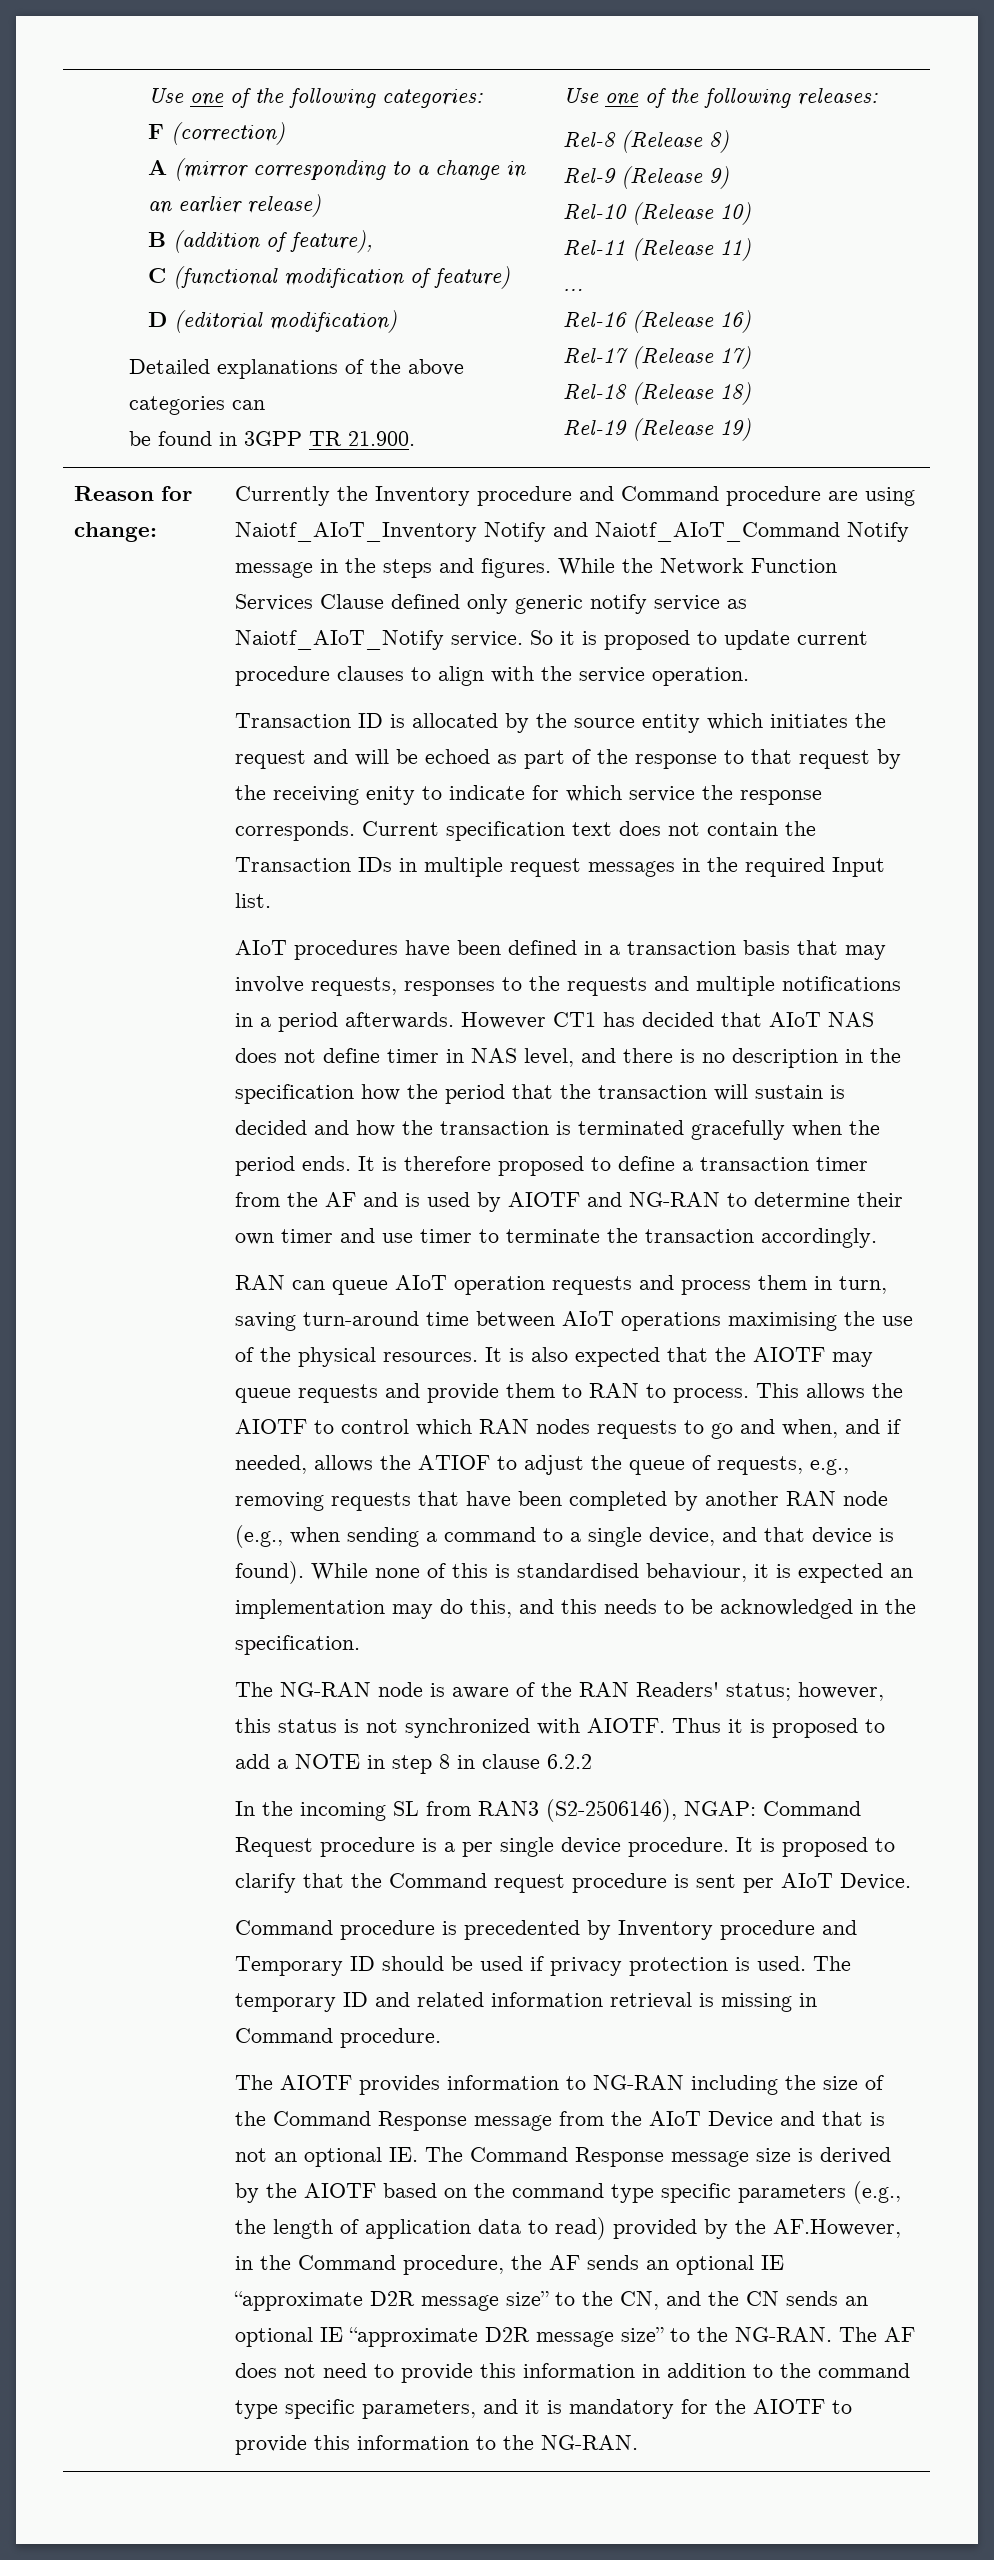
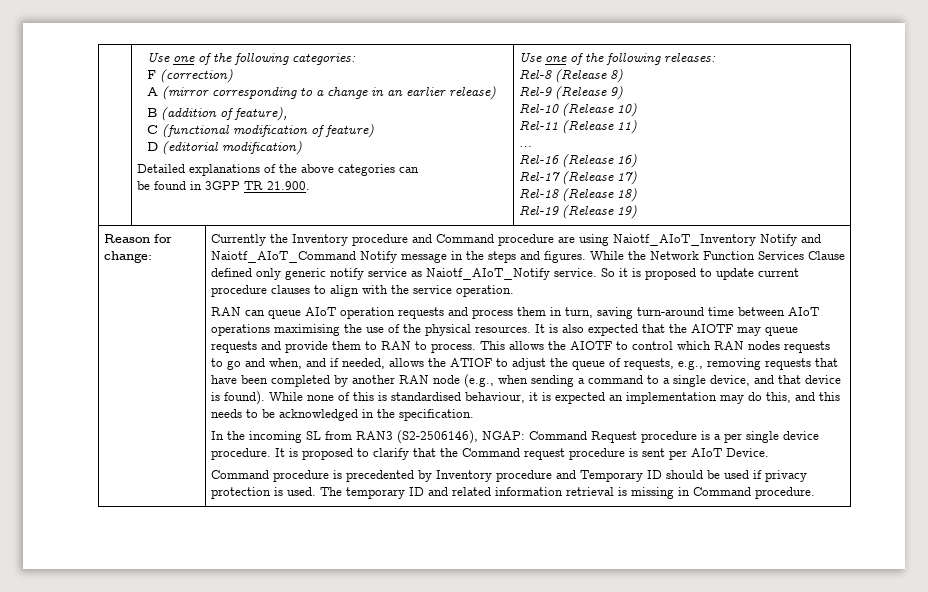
- Transaction ID is allocated by the source entity which initiates the request and will be echoed as part of the response to that request by the receiving enity to indicate for which service the response corresponds. Current specification text does not contain the Transaction IDs in multiple request messages in the required Input list.
- AIoT procedures have been defined in a transaction basis that may involve requests, responses to the requests and multiple notifications in a period afterwards. However CT1 has decided that AIoT NAS does not define timer in NAS level, and there is no description in the specification how the period that the transaction will sustain is decided and how the transaction is terminated gracefully when the period ends. It is therefore proposed to define a transaction timer from the AF and is used by AIOTF and NG-RAN to determine their own timer and use timer to terminate the transaction accordingly.
- The NG-RAN node is aware of the RAN Readers' status; however, this status is not synchronized with AIOTF. Thus it is proposed to add a NOTE in step 8 in clause 6.2.2
- The AIOTF provides information to NG-RAN including the size of the Command Response message from the AIoT Device and that is not an optional IE. The Command Response message size is derived by the AIOTF based on the command type specific parameters (e.g., the length of application data to read) provided by the AF.However, in the Command procedure, the AF sends an optional IE “approximate D2R message size” to the CN, and the CN sends an optional IE “approximate D2R message size” to the NG-RAN. The AF does not need to provide this information in addition to the command type specific parameters, and it is mandatory for the AIOTF to provide this information to the NG-RAN.

